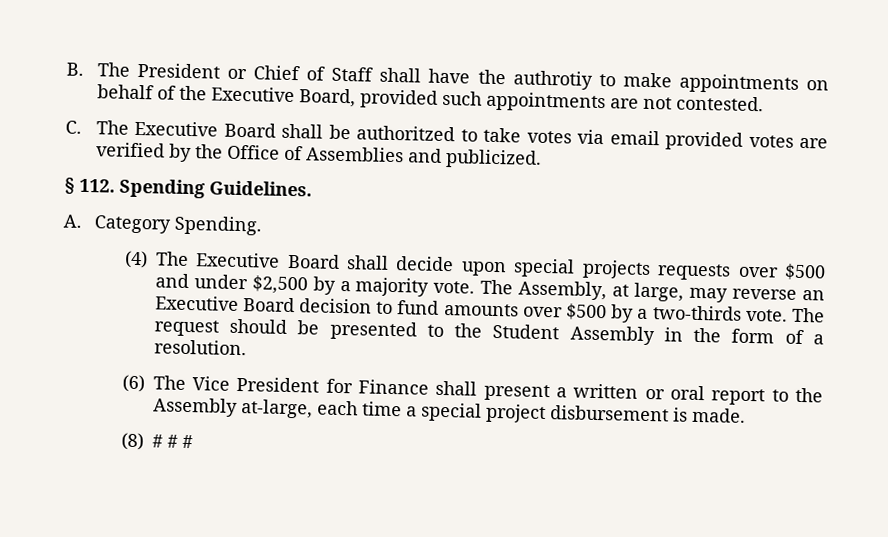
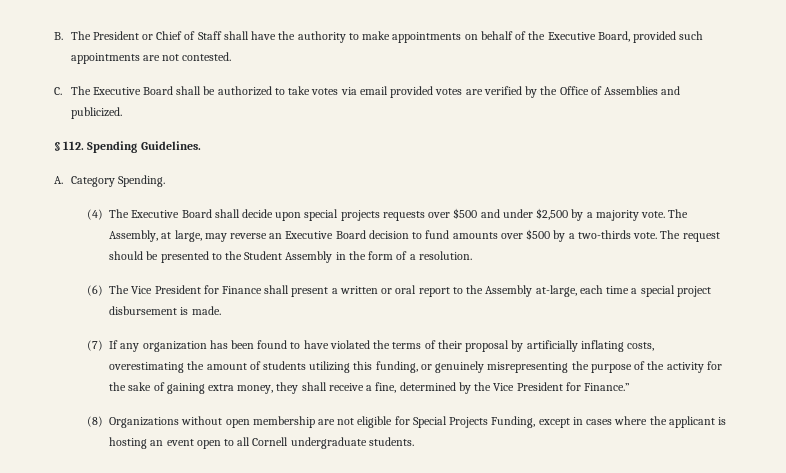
- B. The President or Chief of Staff shall have the authrotiy to make appointments on behalf of the Executive Board, provided such appointments are not contested.
+ B. The President or Chief of Staff shall have the authority to make appointments on behalf of the Executive Board, provided such appointments are not contested.
- C. The Executive Board shall be authoritzed to take votes via email provided votes are verified by the Office of Assemblies and publicized.
+ C. The Executive Board shall be authorized to take votes via email provided votes are verified by the Office of Assemblies and publicized.
- (8) # # #
+ (7) If any organization has been found to have violated the terms of their proposal by artificially inflating costs, overestimating the amount of students utilizing this funding, or genuinely misrepresenting the purpose of the activity for the sake of gaining extra money, they shall receive a fine, determined by the Vice President for Finance.”
+ (8) Organizations without open membership are not eligible for Special Projects Funding, except in cases where the applicant is hosting an event open to all Cornell undergraduate students.

